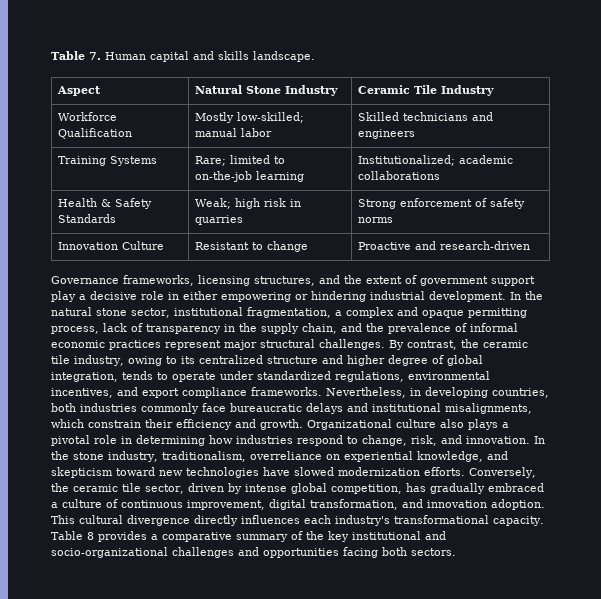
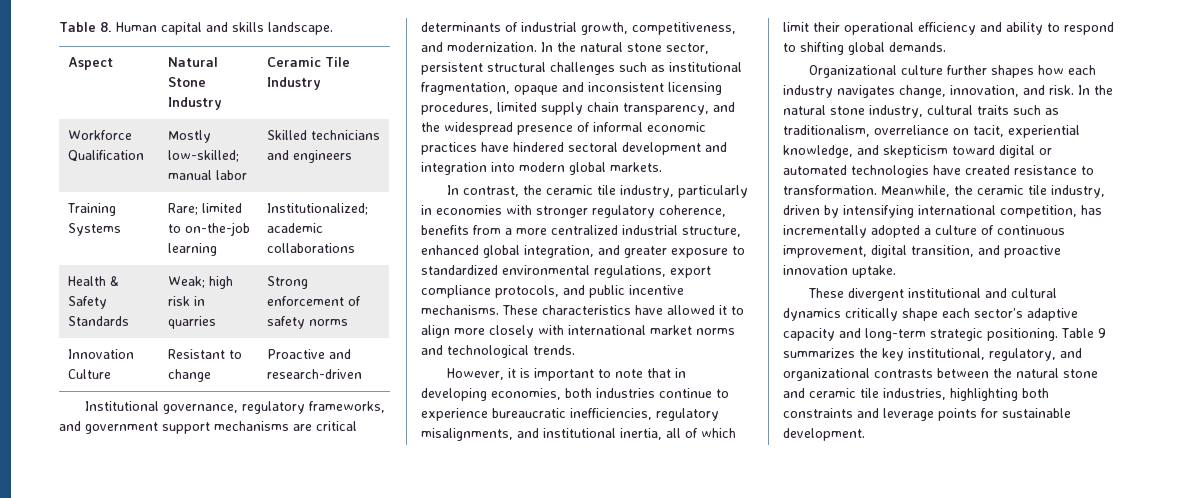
- Table 7. Human capital and skills landscape.
+ Table 8. Human capital and skills landscape.
- Governance frameworks, licensing structures, and the extent of government support play a decisive role in either empowering or hindering industrial development.
+ Institutional governance, regulatory frameworks, and government support mechanisms are critical determinants of industrial growth, competitiveness, and modernization.
- In the natural stone sector, institutional fragmentation, a complex and opaque permitting process, lack of transparency in the supply chain, and the prevalence of informal economic practices represent major structural challenges. By contrast, the ceramic tile industry, owing to its centralized structure and higher degree of global integration, tends to operate under standardized regulations, environmental incentives, and export compliance frameworks. Nevertheless, in developing countries, both industries commonly face bureaucratic delays and institutional misalignments, which constrain their efficiency and growth. Organizational culture also plays a pivotal role in determining how industries respond to change, risk, and innovation. In the stone industry, traditionalism, overreliance on experiential knowledge, and skepticism toward new technologies have slowed modernization efforts. Conversely, the ceramic tile sector, driven by intense global competition, has gradually embraced a culture of continuous improvement, digital transformation, and innovation adoption. This cultural divergence directly influences each industry's transformational capacity. Table 8 provides a comparative summary of the key institutional and socio-organizational challenges and opportunities facing both sectors.
+ In the natural stone sector, persistent structural challenges such as institutional fragmentation, opaque and inconsistent licensing procedures, limited supply chain transparency, and the widespread presence of informal economic practices have hindered sectoral development and integration into modern global markets.
+ In contrast, the ceramic tile industry, particularly in economies with stronger regulatory coherence, benefits from a more centralized industrial structure, enhanced global integration, and greater exposure to standardized environmental regulations, export compliance protocols, and public incentive mechanisms. These characteristics have allowed it to align more closely with international market norms and technological trends.
+ However, it is important to note that in developing economies, both industries continue to experience bureaucratic inefficiencies, regulatory misalignments, and institutional inertia, all of which limit their operational efficiency and ability to respond to shifting global demands.
+ Organizational culture further shapes how each industry navigates change, innovation, and risk. In the natural stone industry, cultural traits such as traditionalism, overreliance on tacit, experiential knowledge, and skepticism toward digital or automated technologies have created resistance to transformation. Meanwhile, the ceramic tile industry, driven by intensifying international competition, has incrementally adopted a culture of continuous improvement, digital transition, and proactive innovation uptake.
+ These divergent institutional and cultural dynamics critically shape each sector’s adaptive capacity and long-term strategic positioning. Table 9 summarizes the key institutional, regulatory, and organizational contrasts between the natural stone and ceramic tile industries, highlighting both constraints and leverage points for sustainable development.

